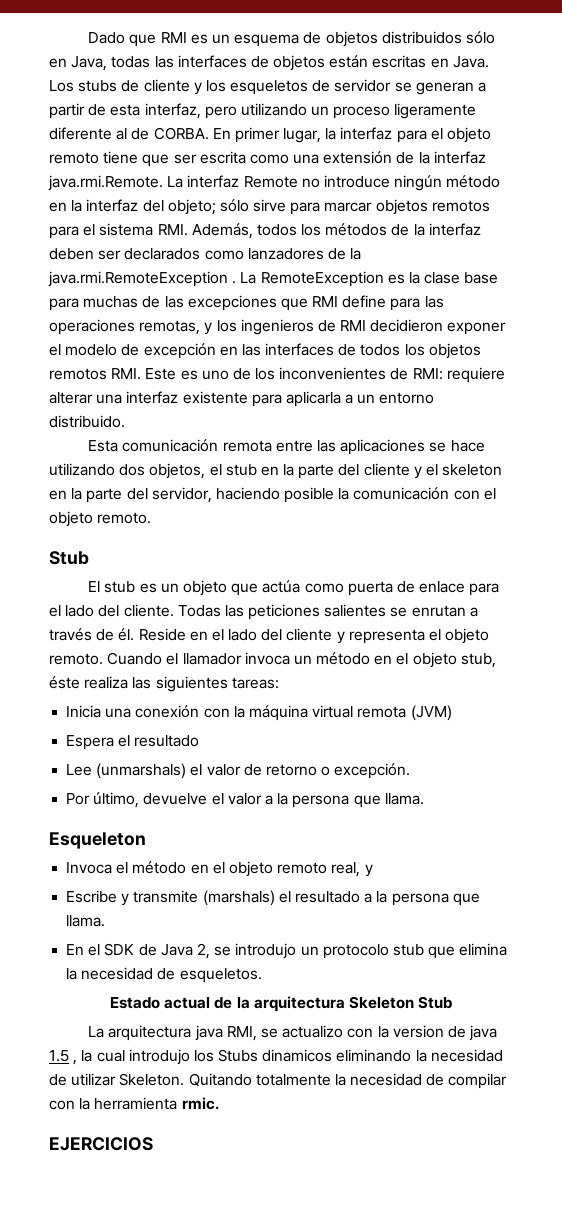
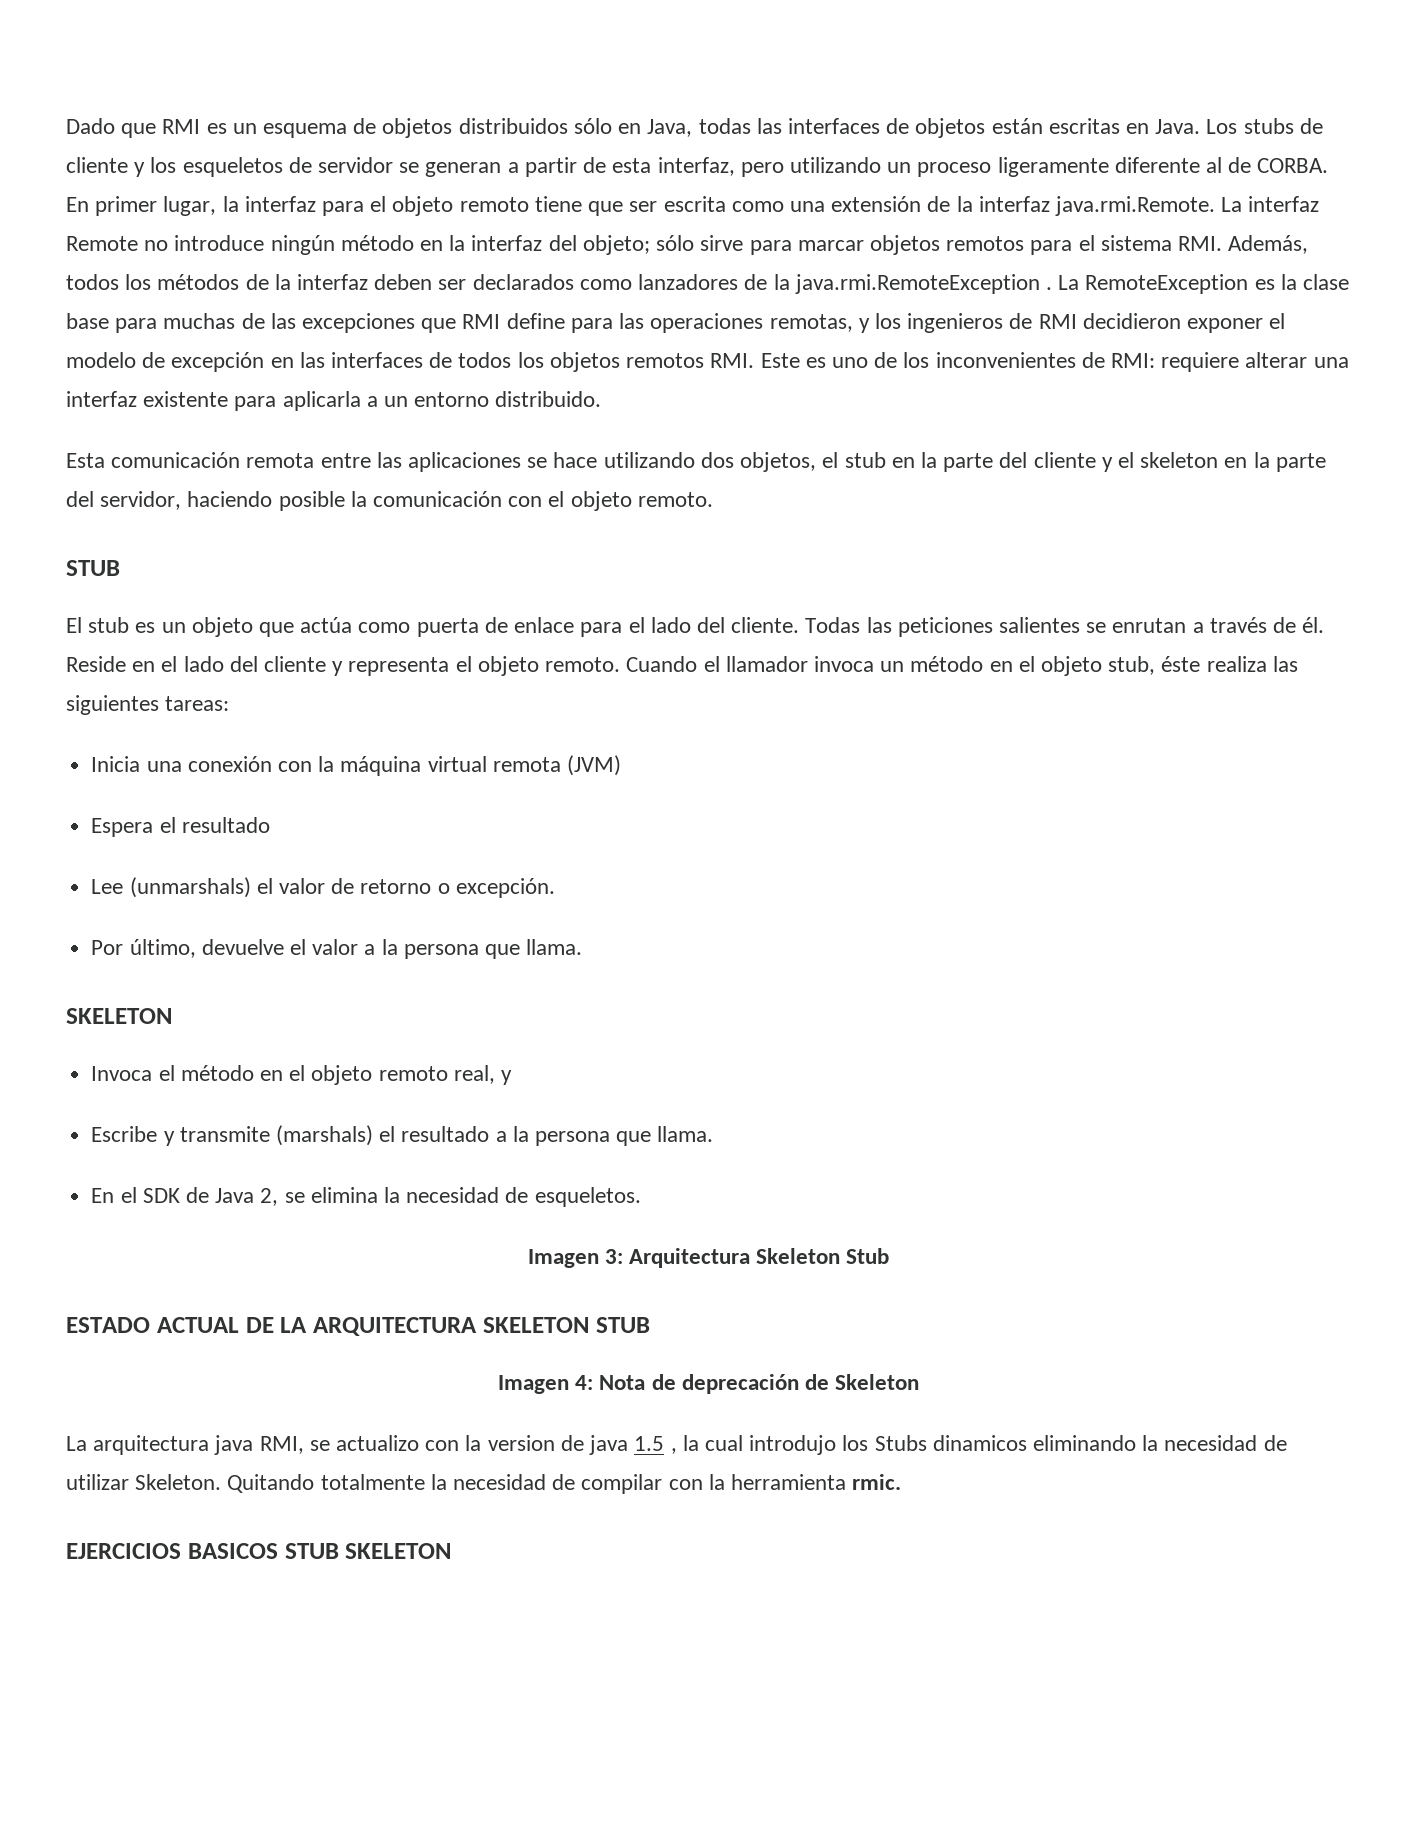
  Esta comunicación remota entre las aplicaciones se hace utilizando dos objetos, el stub en la parte del cliente y el skeleton en la parte del servidor, haciendo posible la comunicación con el objeto remoto.
- Stub
+ STUB
  Por último, devuelve el valor a la persona que llama.
- Esqueleton
+ SKELETON
- En el SDK de Java 2, se introdujo un protocolo stub que elimina la necesidad de esqueletos.
+ En el SDK de Java 2, se elimina la necesidad de esqueletos.
- Estado actual de la arquitectura Skeleton Stub
+ Imagen 3: Arquitectura Skeleton Stub
+ ESTADO ACTUAL DE LA ARQUITECTURA SKELETON STUB
+ Imagen 4: Nota de deprecación de Skeleton
- EJERCICIOS
+ EJERCICIOS BASICOS STUB SKELETON

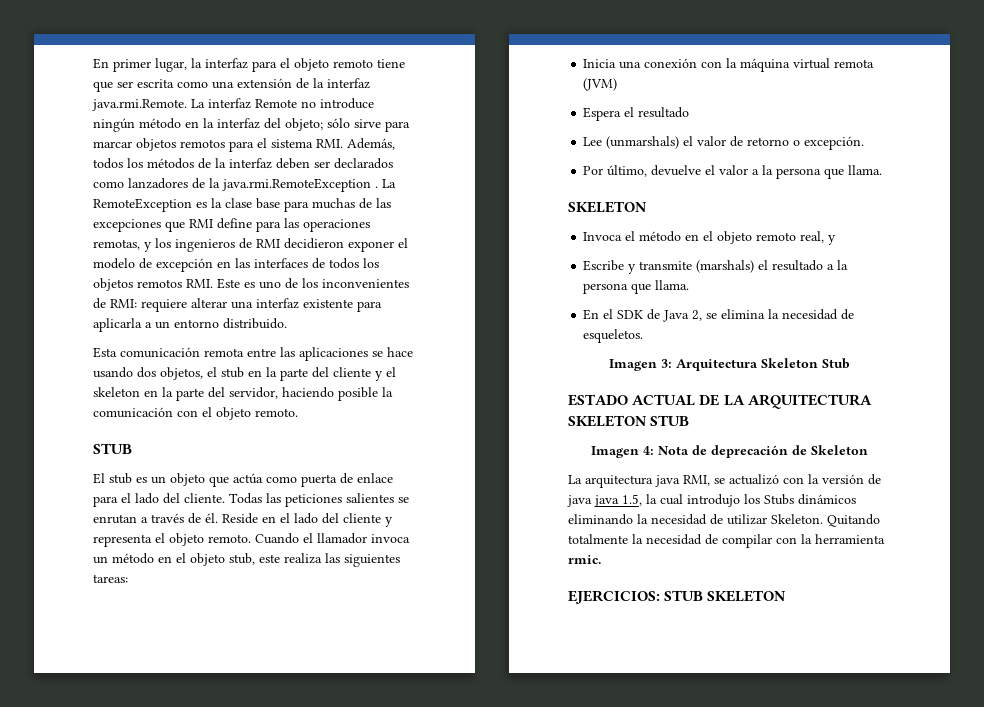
- Dado que RMI es un esquema de objetos distribuidos sólo en Java, todas las interfaces de objetos están escritas en Java. Los stubs de cliente y los esqueletos de servidor se generan a partir de esta interfaz, pero utilizando un proceso ligeramente diferente al de CORBA.
- Esta comunicación remota entre las aplicaciones se hace utilizando dos objetos, el stub en la parte del cliente y el skeleton en la parte del servidor, haciendo posible la comunicación con el objeto remoto.
+ Esta comunicación remota entre las aplicaciones se hace usando dos objetos, el stub en la parte del cliente y el skeleton en la parte del servidor, haciendo posible la comunicación con el objeto remoto.
- Cuando el llamador invoca un método en el objeto stub, éste realiza las siguientes tareas:
+ Cuando el llamador invoca un método en el objeto stub, este realiza las siguientes tareas:
- La arquitectura java RMI, se actualizo con la version de java 1.5 , la cual introdujo los Stubs dinamicos eliminando la necesidad de utilizar Skeleton.
+ La arquitectura java RMI, se actualizó con la versión de java java 1.5, la cual introdujo los Stubs dinámicos eliminando la necesidad de utilizar Skeleton.
- EJERCICIOS BASICOS STUB SKELETON
+ EJERCICIOS: STUB SKELETON

